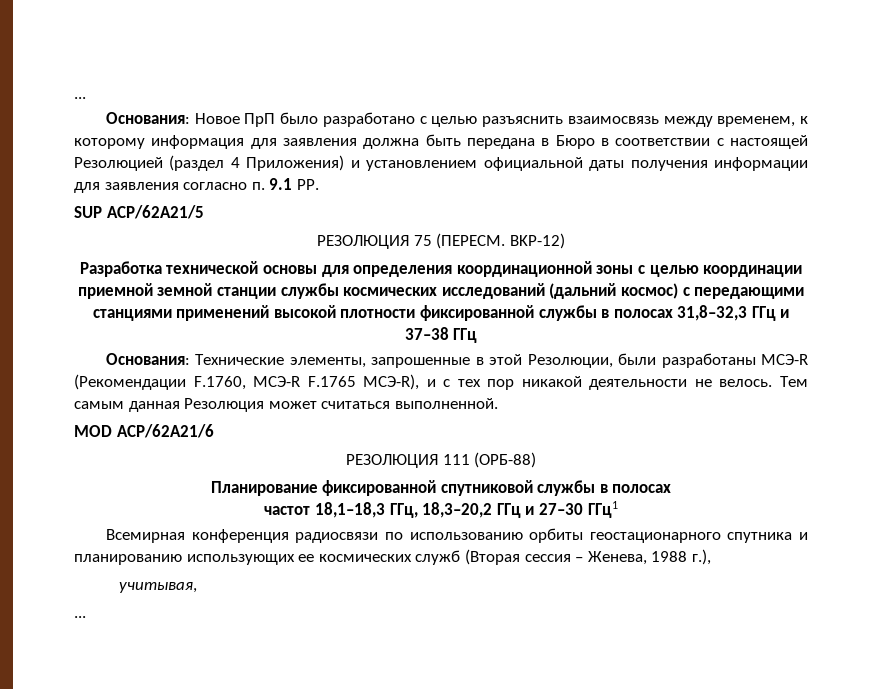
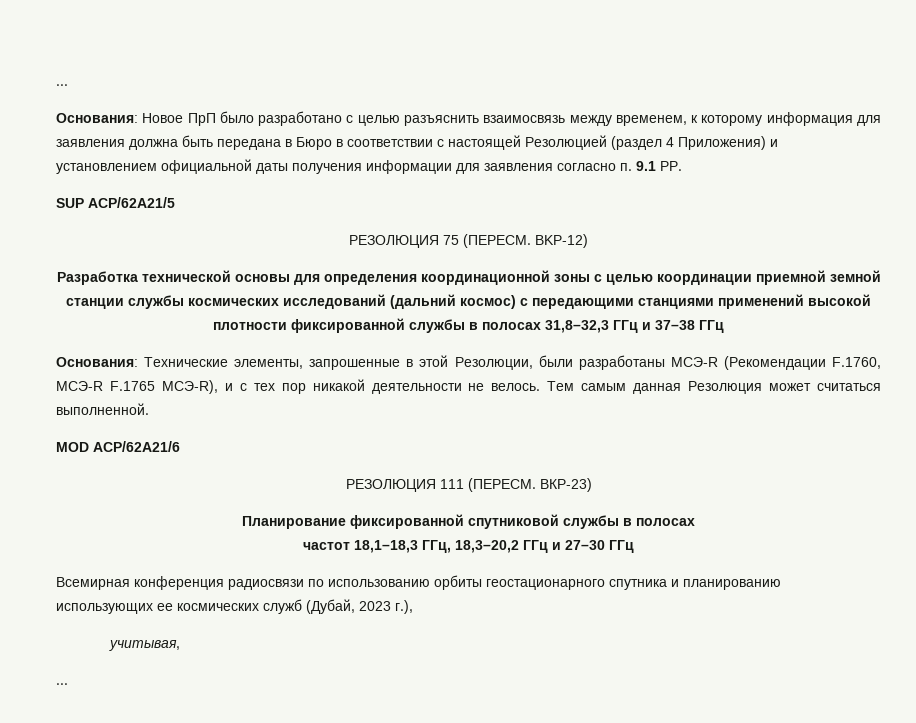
- РЕЗОЛЮЦИЯ 111 (ОРБ-88)
+ РЕЗОЛЮЦИЯ 111 (ПЕРЕСМ. ВКР-23)
- частот 18,1–18,3 ГГц, 18,3–20,2 ГГц и 27–30 ГГц1
+ частот 18,1–18,3 ГГц, 18,3–20,2 ГГц и 27–30 ГГц
- Всемирная конференция радиосвязи по использованию орбиты геостационарного спутника и планированию использующих ее космических служб (Вторая сессия – Женева, 1988 г.),
+ Всемирная конференция радиосвязи по использованию орбиты геостационарного спутника и планированию использующих ее космических служб (Дубай, 2023 г.),

